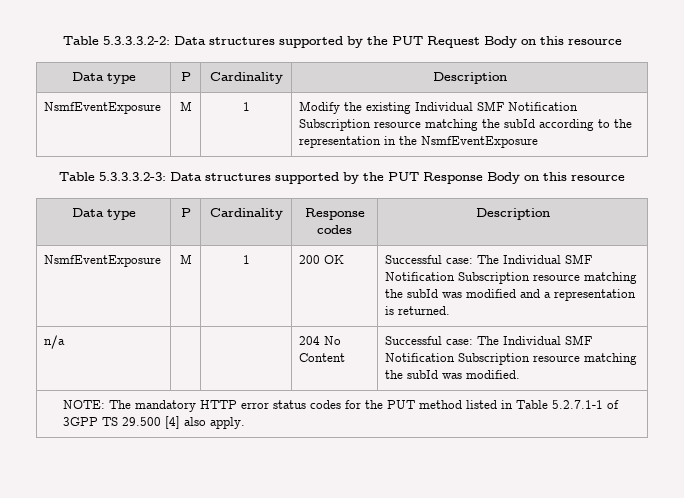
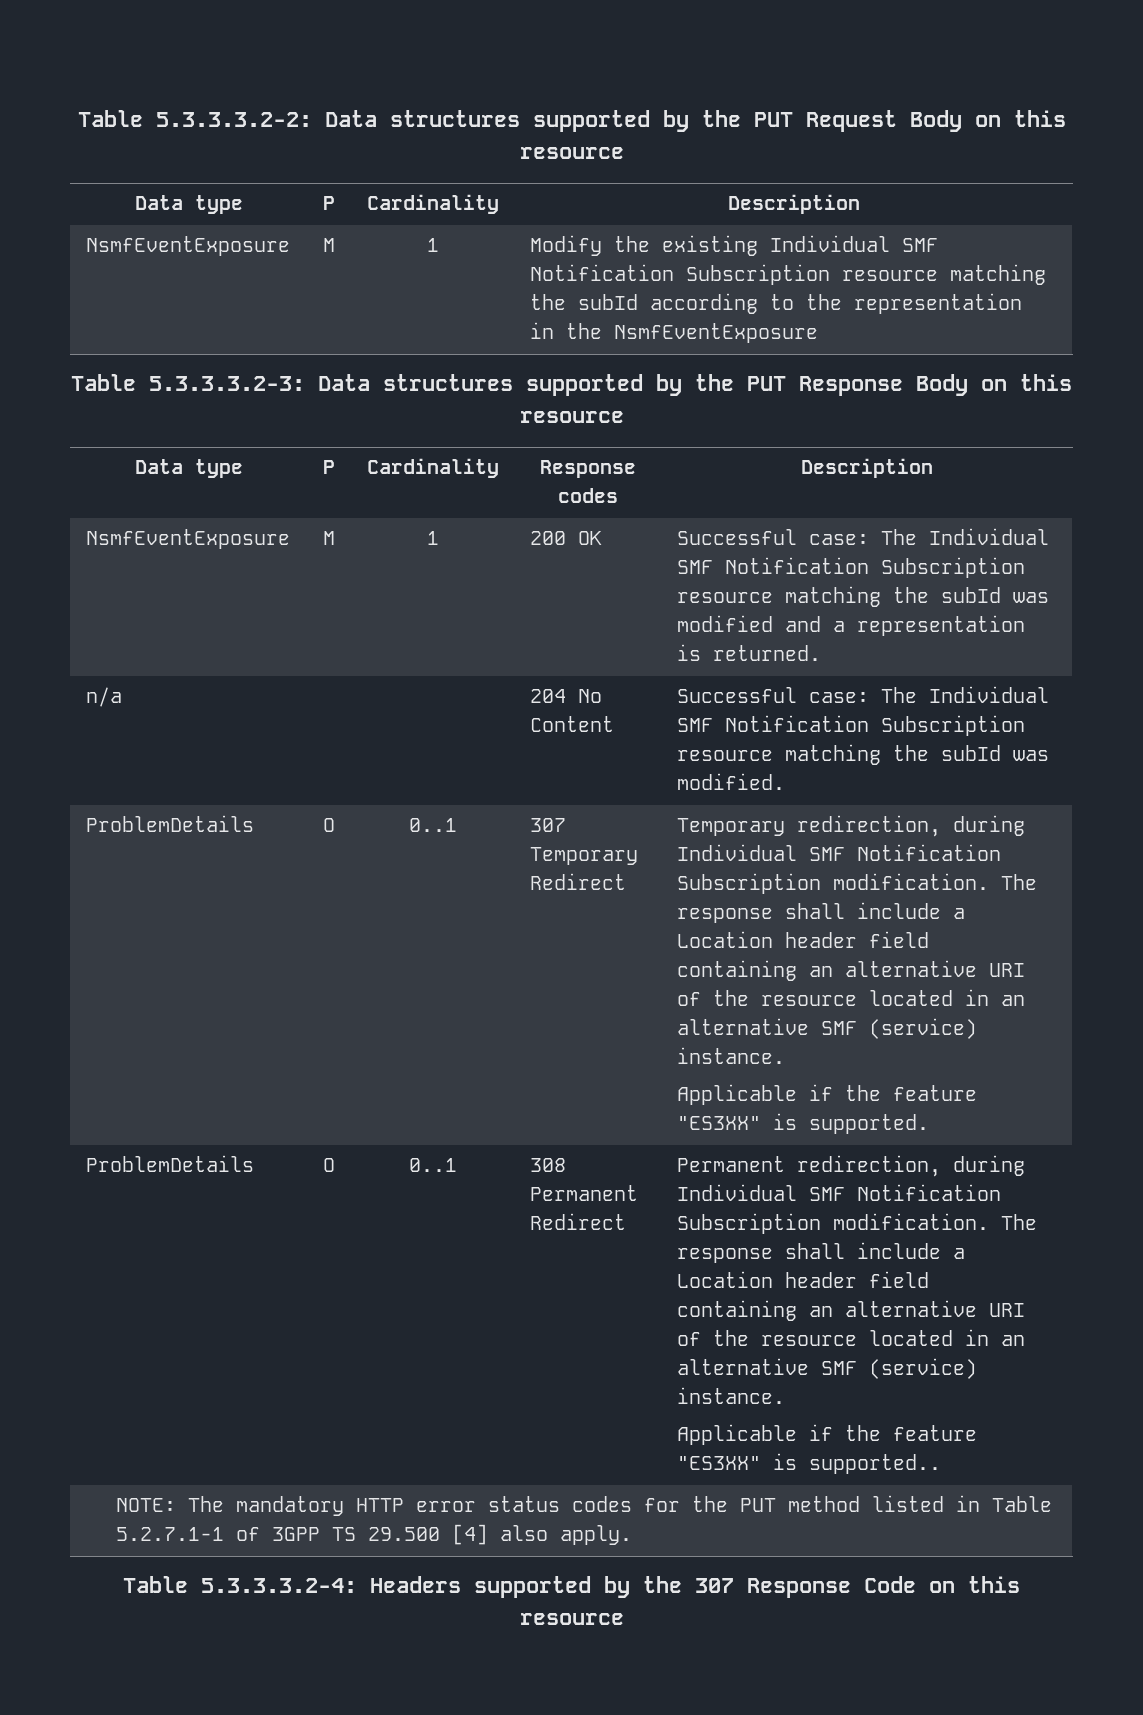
+ ProblemDetails | O | 0..1 | 307 Temporary Redirect | Temporary redirection, during Individual SMF Notification Subscription modification. The response shall include a Location header field containing an alternative URI of the resource located in an alternative SMF (service) instance.
+ Applicable if the feature "ES3XX" is supported.
+ ProblemDetails | O | 0..1 | 308 Permanent Redirect | Permanent redirection, during Individual SMF Notification Subscription modification. The response shall include a Location header field containing an alternative URI of the resource located in an alternative SMF (service) instance.
+ Applicable if the feature "ES3XX" is supported..
+ Table 5.3.3.3.2-4: Headers supported by the 307 Response Code on this resource

